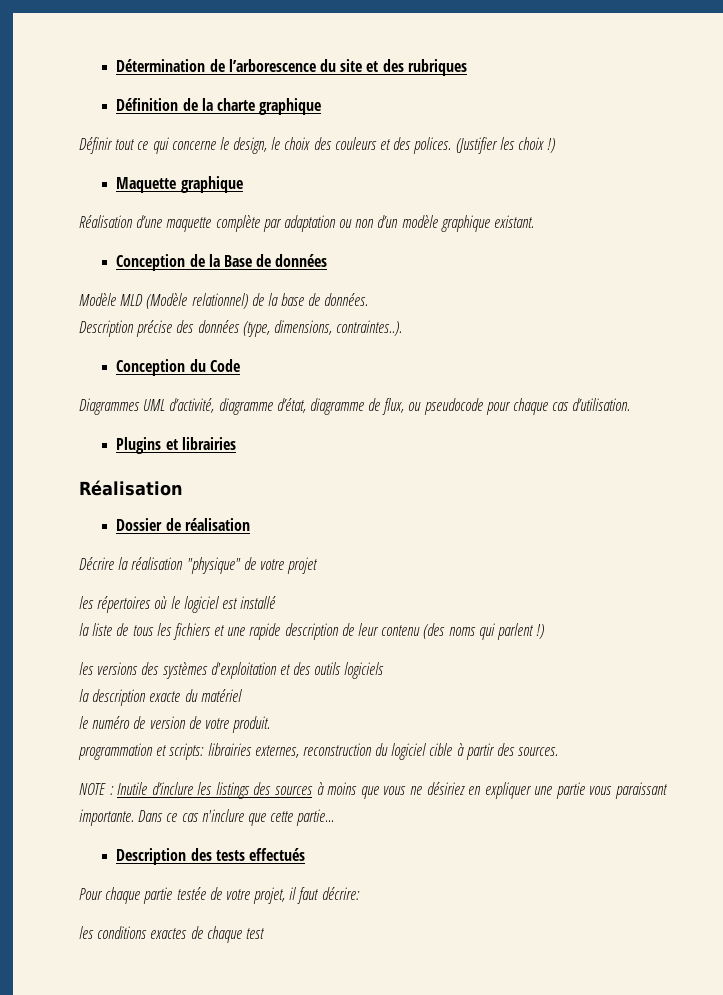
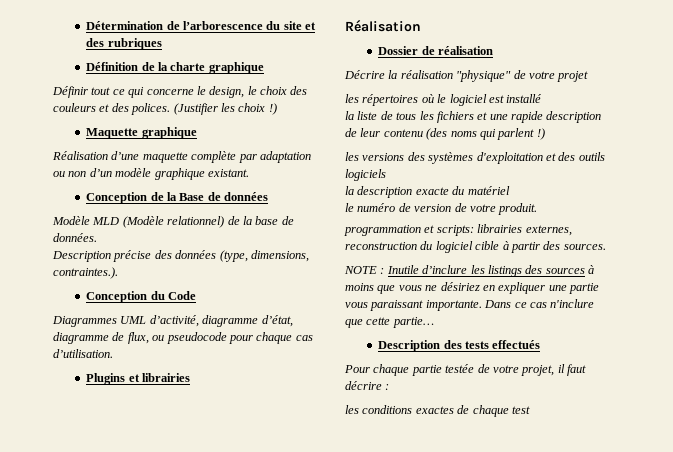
- Description précise des données (type, dimensions, contraintes..).
+ Description précise des données (type, dimensions, contraintes.).
- Pour chaque partie testée de votre projet, il faut décrire:
+ Pour chaque partie testée de votre projet, il faut décrire :

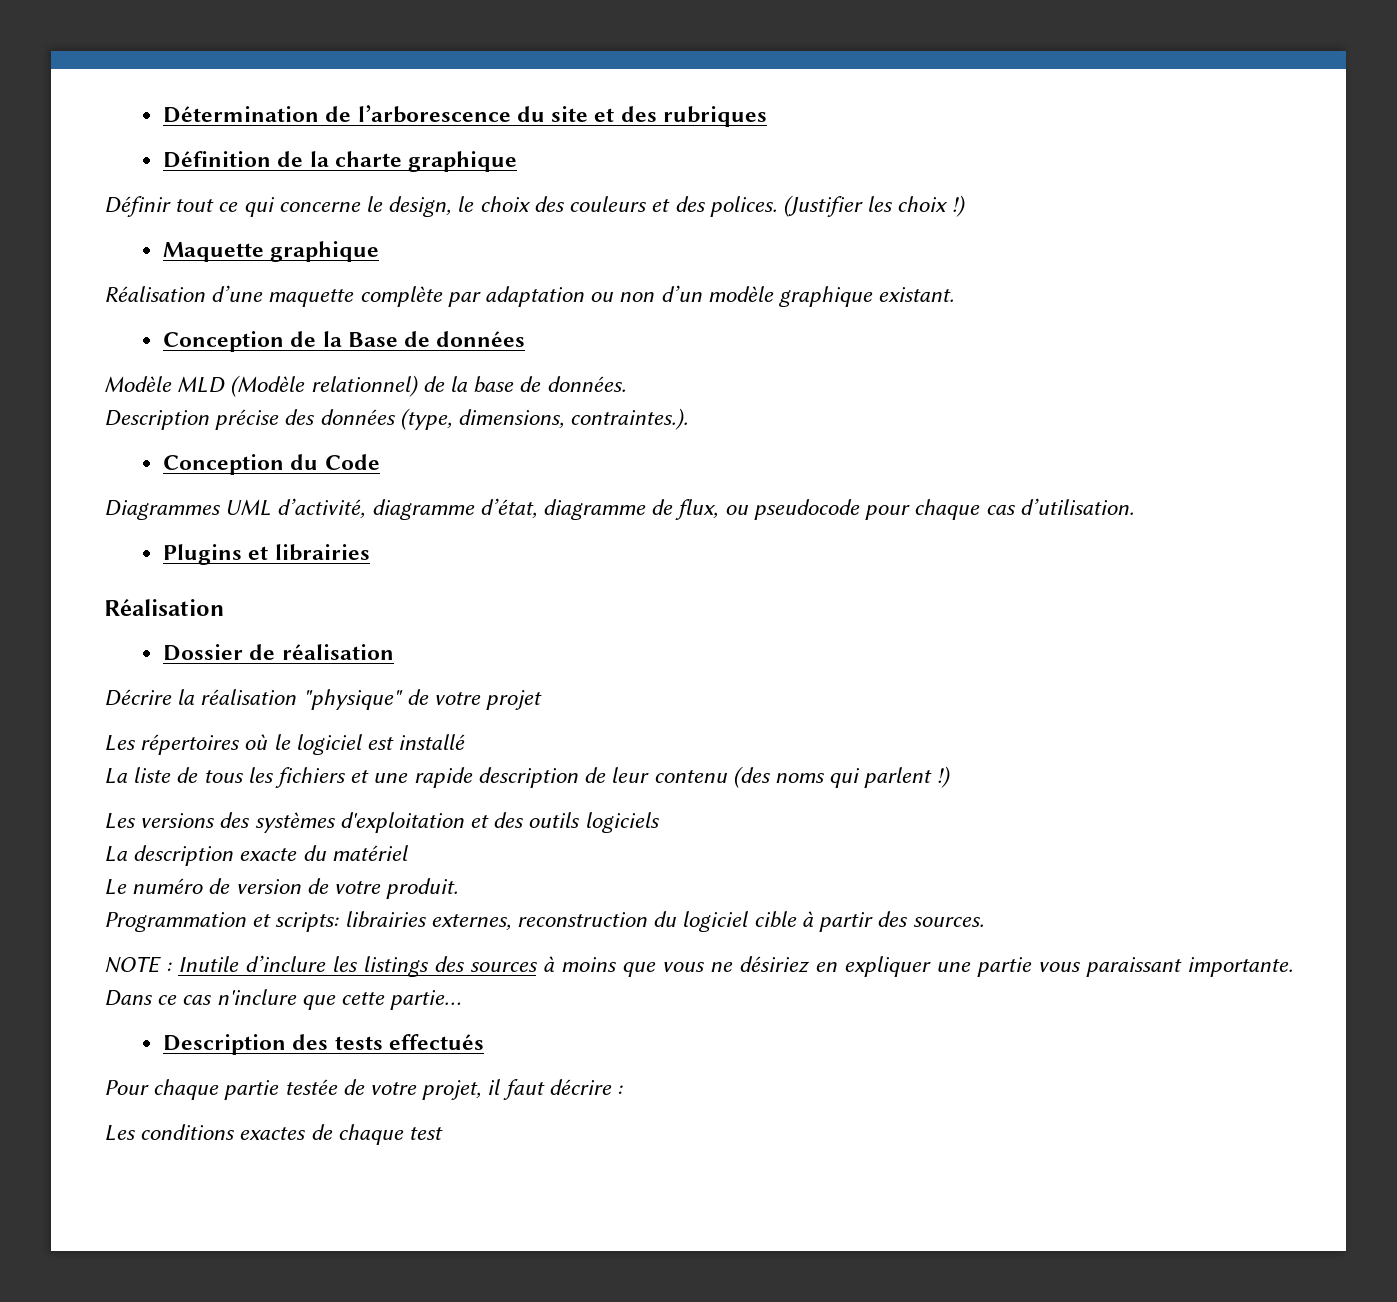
- les répertoires où le logiciel est installé
+ Les répertoires où le logiciel est installé
- la liste de tous les fichiers et une rapide description de leur contenu (des noms qui parlent !)
+ La liste de tous les fichiers et une rapide description de leur contenu (des noms qui parlent !)
- les versions des systèmes d'exploitation et des outils logiciels
+ Les versions des systèmes d'exploitation et des outils logiciels
- la description exacte du matériel
+ La description exacte du matériel
- le numéro de version de votre produit.
+ Le numéro de version de votre produit.
- programmation et scripts: librairies externes, reconstruction du logiciel cible à partir des sources.
+ Programmation et scripts: librairies externes, reconstruction du logiciel cible à partir des sources.
- les conditions exactes de chaque test
+ Les conditions exactes de chaque test

